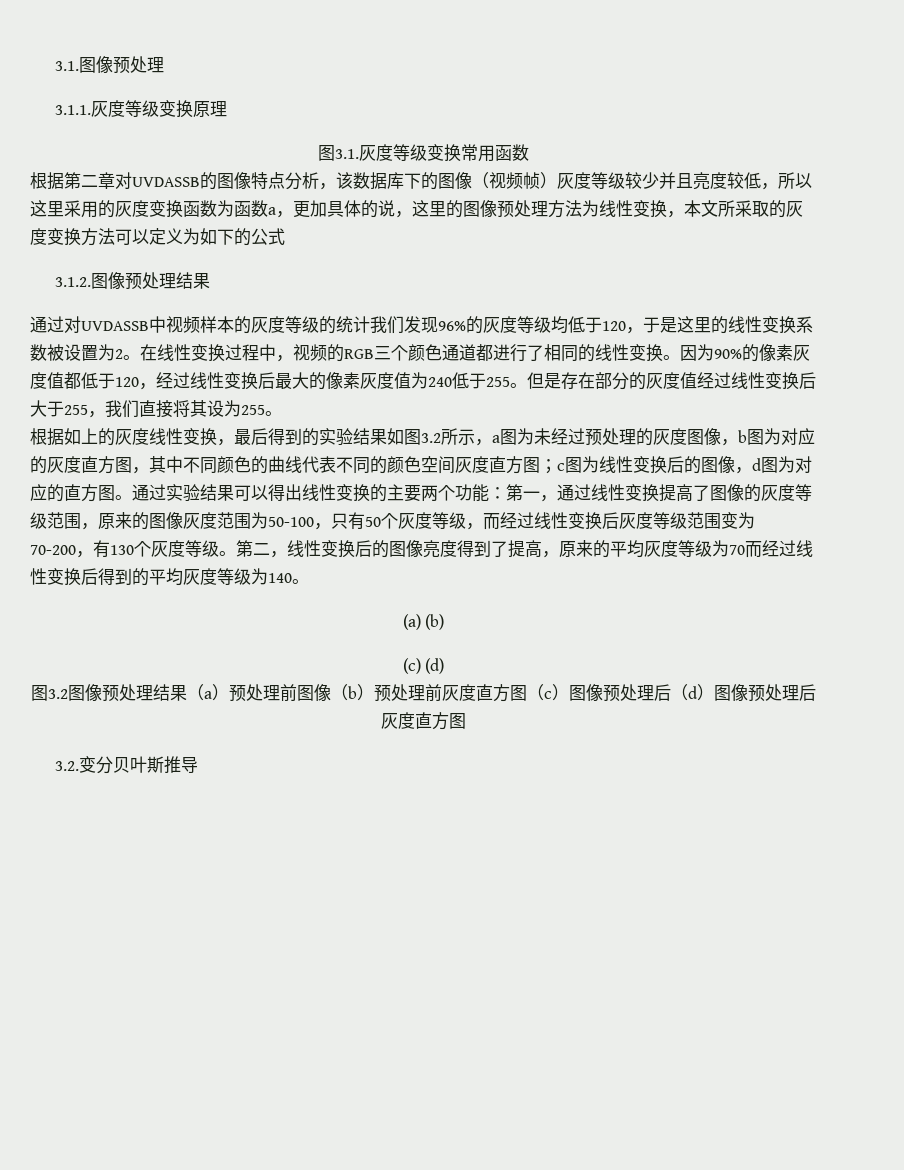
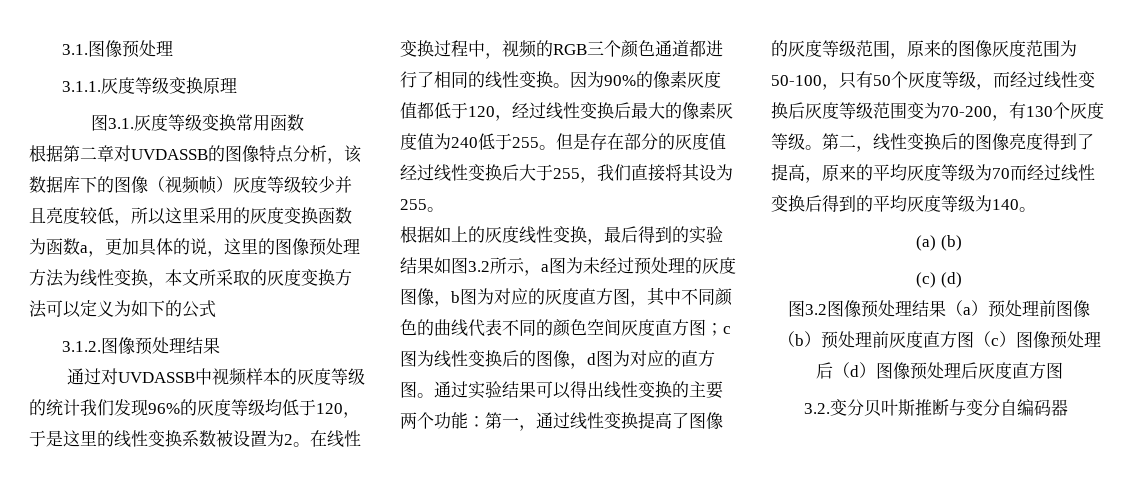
- 3.2.变分贝叶斯推导
+ 3.2.变分贝叶斯推断与变分自编码器

